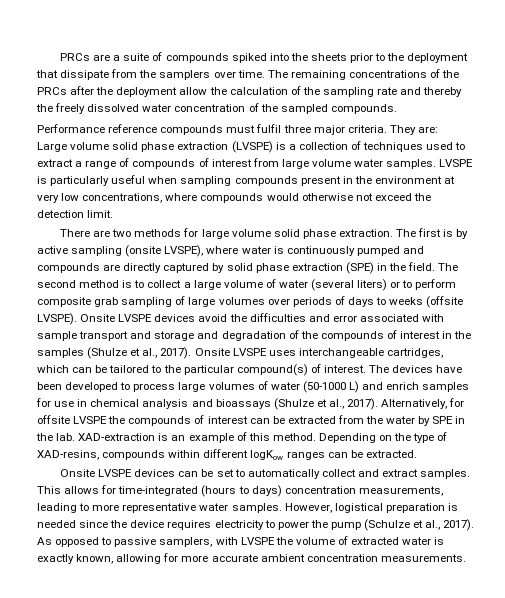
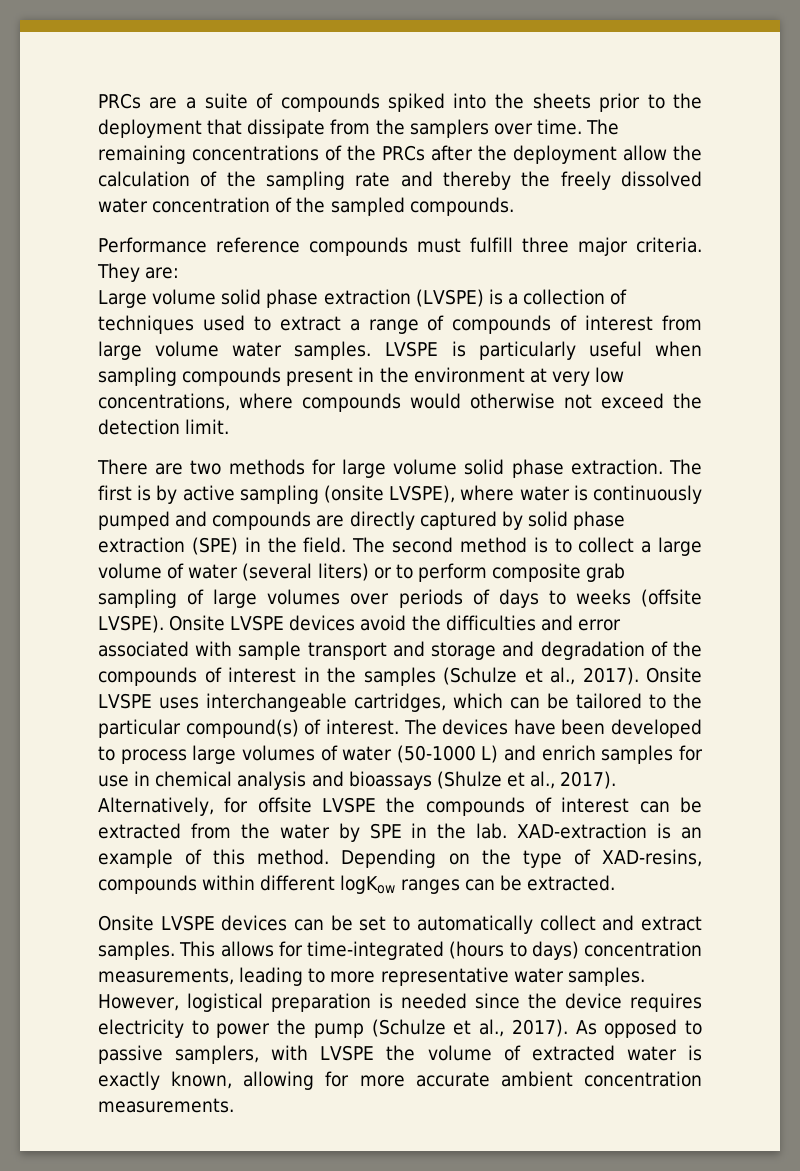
- Performance reference compounds must fulfil three major criteria.
+ Performance reference compounds must fulfill three major criteria.
- Onsite LVSPE devices avoid the difficulties and error associated with sample transport and storage and degradation of the compounds of interest in the samples (Shulze et al., 2017).
+ Onsite LVSPE devices avoid the difficulties and error associated with sample transport and storage and degradation of the compounds of interest in the samples (Schulze et al., 2017).

